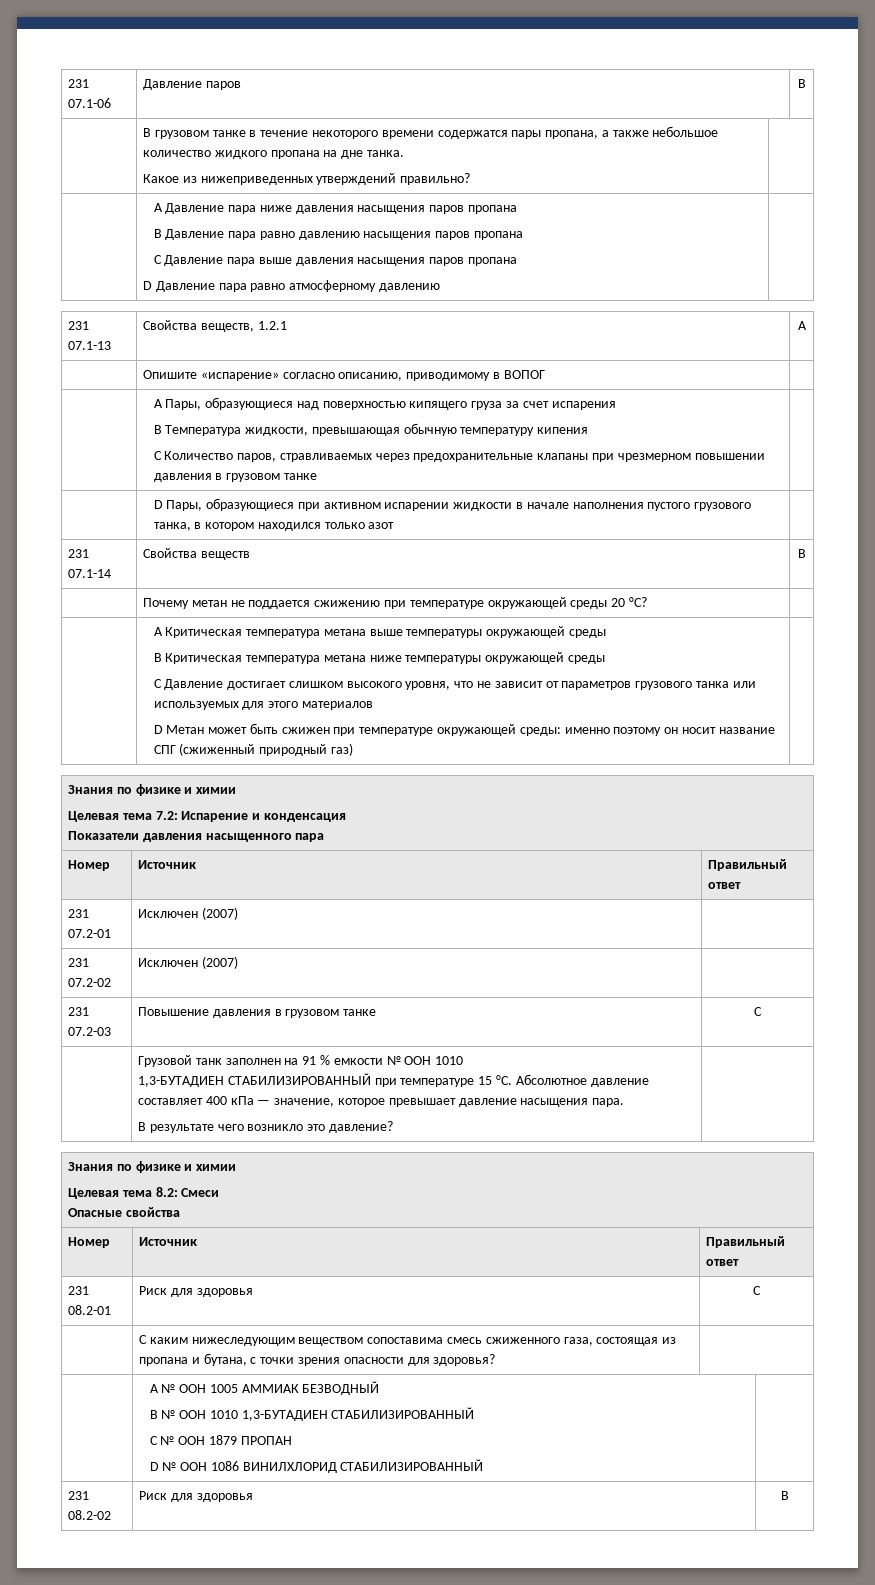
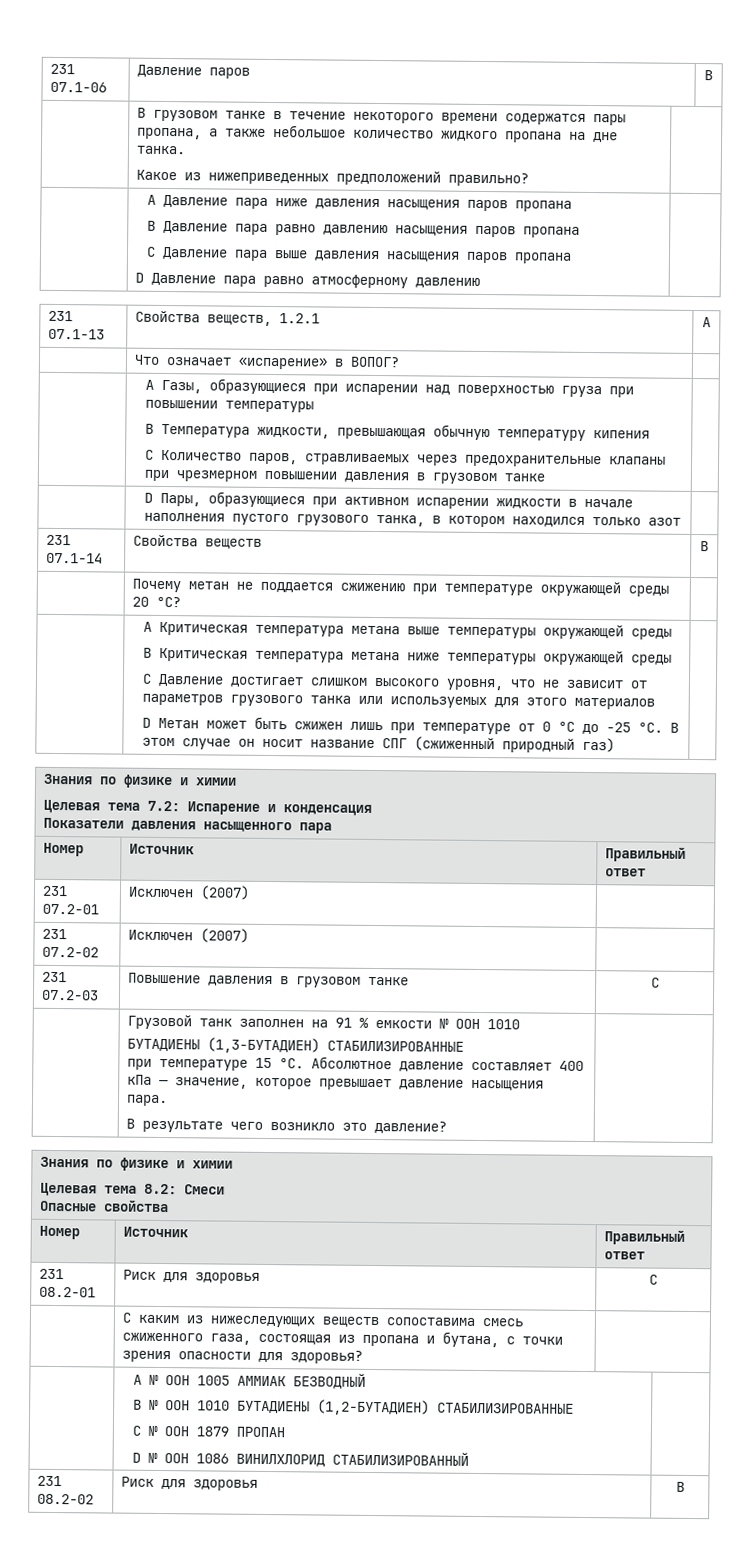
  | В грузовом танке в течение некоторого времени содержатся пары пропана, а также небольшое количество жидкого пропана на дне танка.
- Какое из нижеприведенных утверждений правильно? |
+ Какое из нижеприведенных предположений правильно? |
- | Опишите «испарение» согласно описанию, приводимому в ВОПОГ |
- | A Пары, образующиеся над поверхностью кипящего груза за счет испарения
+ | Что означает «испарение» в ВОПОГ? |
+ | A Газы, образующиеся при испарении над поверхностью груза при повышении температуры
- D Метан может быть сжижен при температуре окружающей среды: именно поэтому он носит название СПГ (сжиженный природный газ)
+ D Метан может быть сжижен лишь при температуре от 0 °С до -25 °С. В этом случае он носит название СПГ (сжиженный природный газ)
  | Грузовой танк заполнен на 91 % емкости № ООН 1010
- 1,3-БУТАДИЕН СТАБИЛИЗИРОВАННЫЙ при температуре 15 °C. Абсолютное давление составляет 400 кПа — значение, которое превышает давление насыщения пара.
+ БУТАДИЕНЫ (1,3-БУТАДИЕН) СТАБИЛИЗИРОВАННЫЕ
+ при температуре 15 °C. Абсолютное давление составляет 400 кПа — значение, которое превышает давление насыщения пара.
- | С каким нижеследующим веществом сопоставима смесь сжиженного газа, состоящая из пропана и бутана, с точки зрения опасности для здоровья? |
+ | С каким из нижеследующих веществ сопоставима смесь сжиженного газа, состоящая из пропана и бутана, с точки зрения опасности для здоровья? |
  | A № ООН 1005 АММИАК БЕЗВОДНЫЙ
- B № ООН 1010 1,3-БУТАДИЕН СТАБИЛИЗИРОВАННЫЙ
+ B № ООН 1010 БУТАДИЕНЫ (1,2-БУТАДИЕН) СТАБИЛИЗИРОВАННЫЕ

